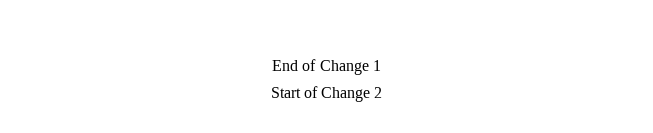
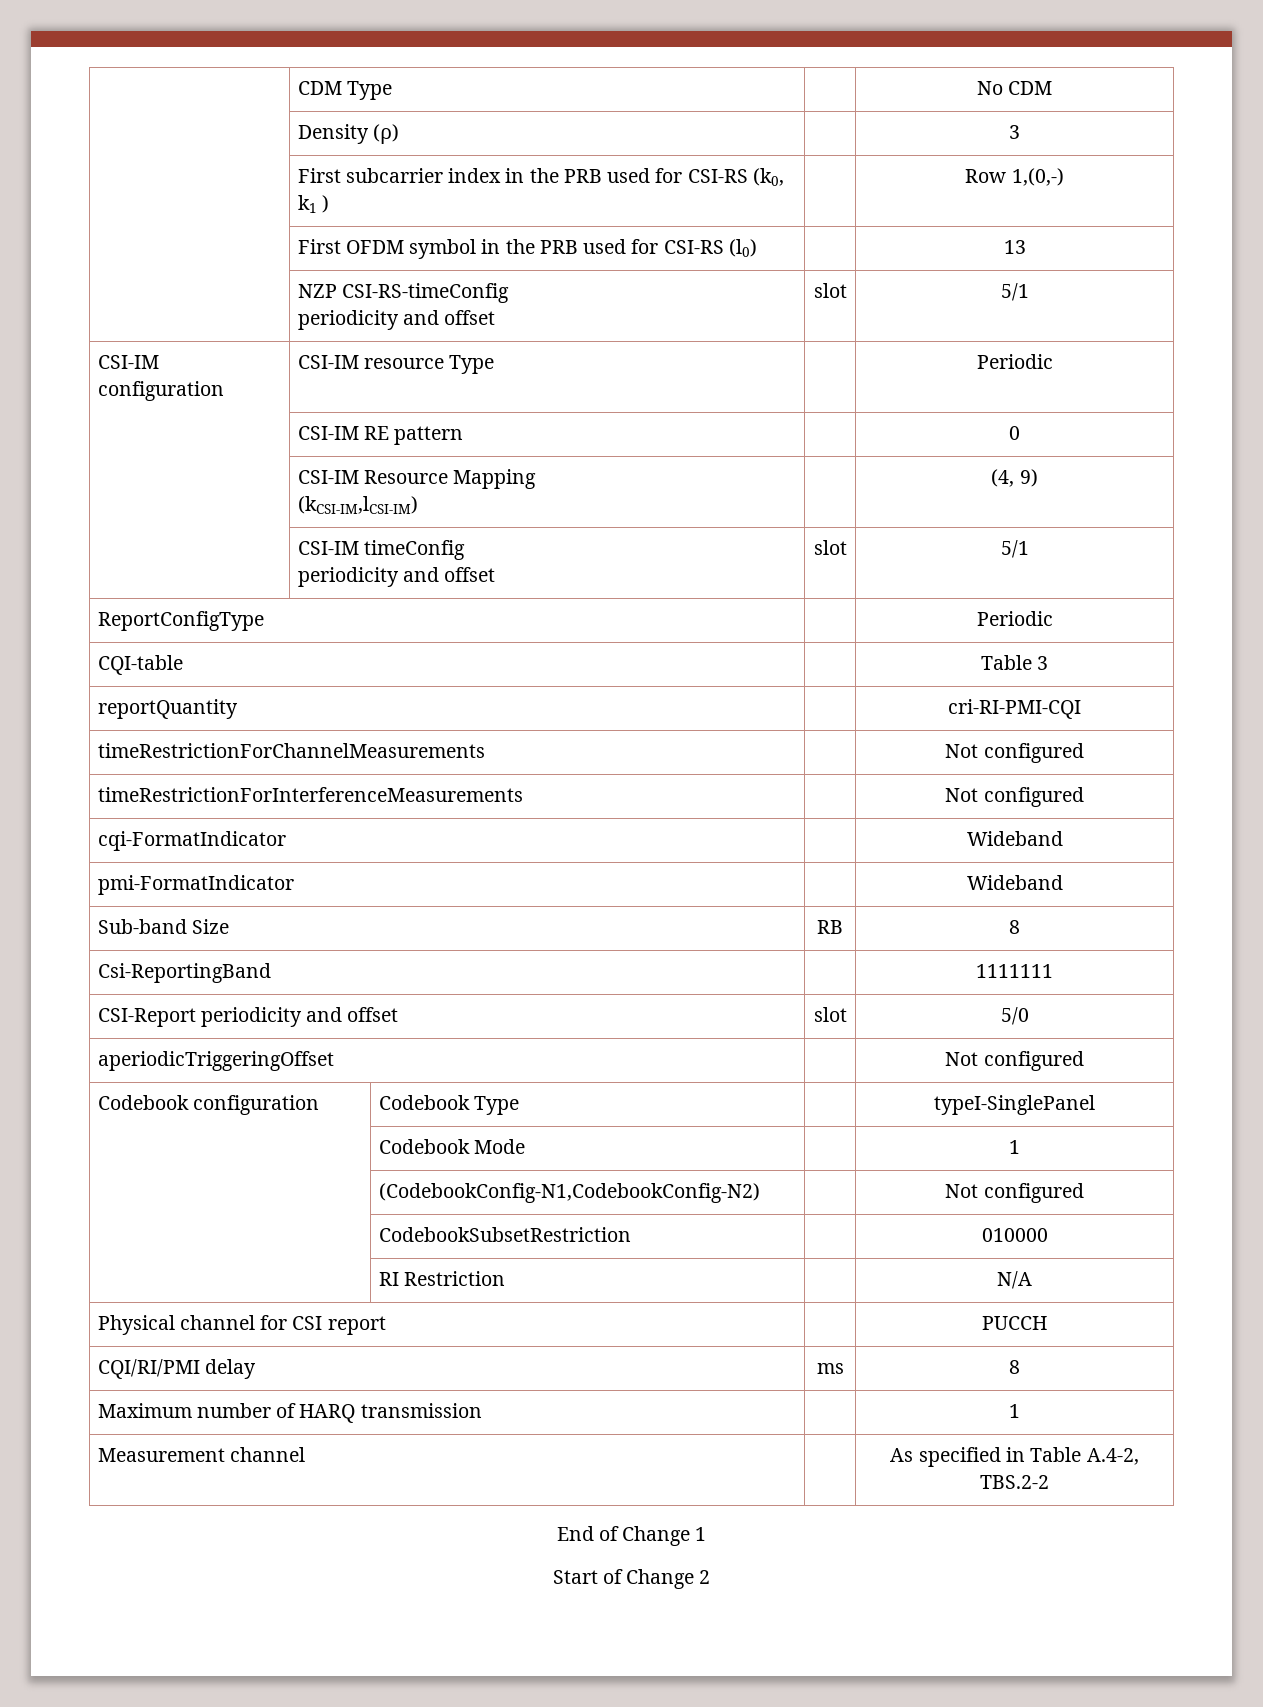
+ | CDM Type | | No CDM
+ | Density (ρ) | | 3
+ | First subcarrier index in the PRB used for CSI-RS (k0, k1 ) | | Row 1,(0,-)
+ | First OFDM symbol in the PRB used for CSI-RS (l0) | | 13
+ | NZP CSI-RS-timeConfig
+ periodicity and offset | slot | 5/1
+ CSI-IM configuration | CSI-IM resource Type | | Periodic
+ | CSI-IM RE pattern | | 0
+ | CSI-IM Resource Mapping
+ (kCSI-IM,lCSI-IM) | | (4, 9)
+ | CSI-IM timeConfig
+ periodicity and offset | slot | 5/1
+ ReportConfigType | | Periodic
+ CQI-table | | Table 3
+ reportQuantity | | cri-RI-PMI-CQI
+ timeRestrictionForChannelMeasurements | | Not configured
+ timeRestrictionForInterferenceMeasurements | | Not configured
+ cqi-FormatIndicator | | Wideband
+ pmi-FormatIndicator | | Wideband
+ Sub-band Size | RB | 8
+ Csi-ReportingBand | | 1111111
+ CSI-Report periodicity and offset | slot | 5/0
+ aperiodicTriggeringOffset | | Not configured
+ Codebook configuration | Codebook Type | | typeI-SinglePanel
+ | Codebook Mode | | 1
+ | (CodebookConfig-N1,CodebookConfig-N2) | | Not configured
+ | CodebookSubsetRestriction | | 010000
+ | RI Restriction | | N/A
+ Physical channel for CSI report | | PUCCH
+ CQI/RI/PMI delay | ms | 8
+ Maximum number of HARQ transmission | | 1
+ Measurement channel | | As specified in Table A.4-2, TBS.2-2

